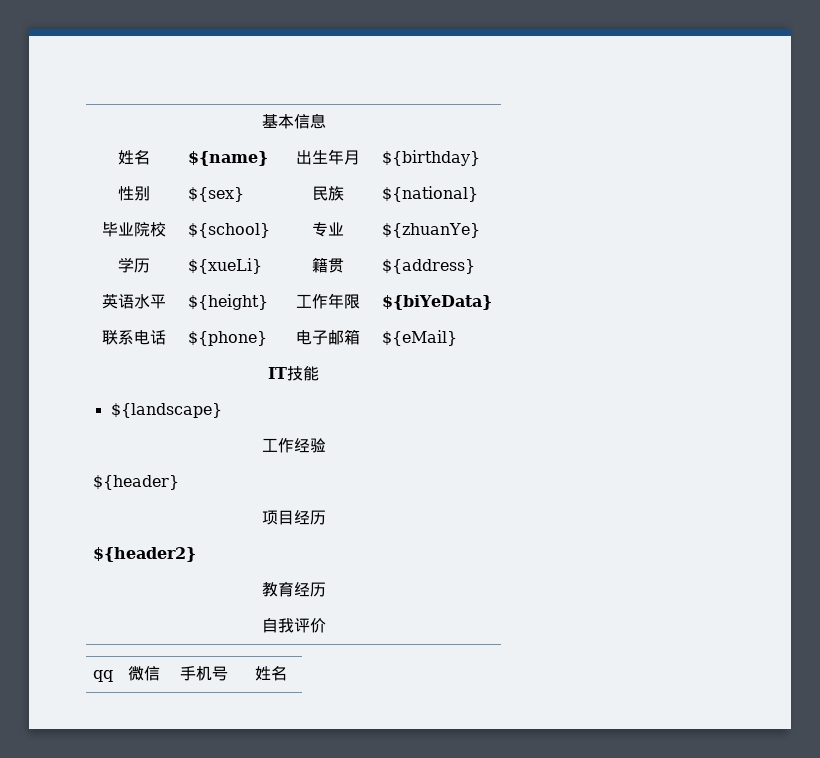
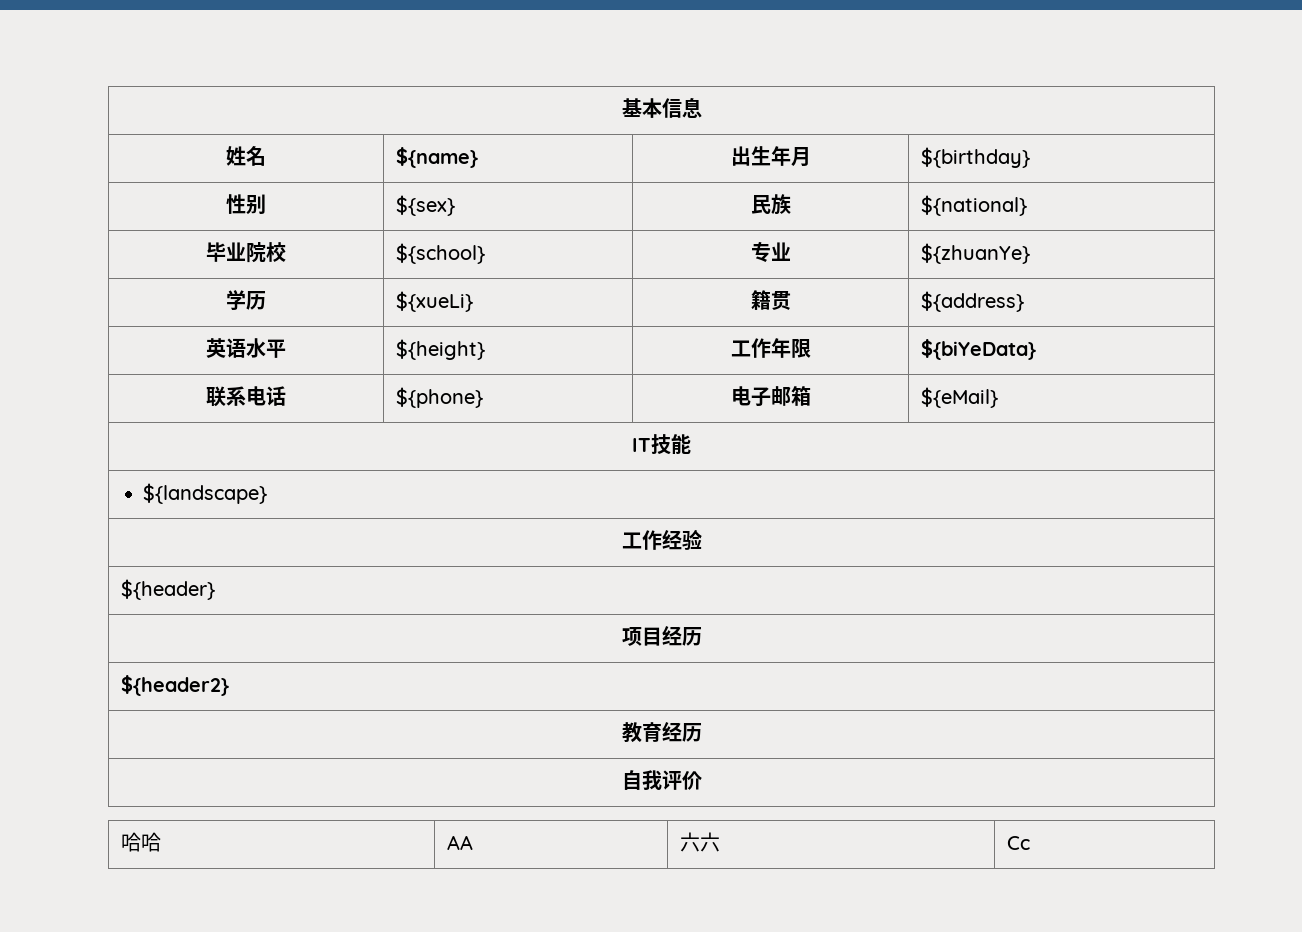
- qq | 微信 | 手机号 | 姓名
+ 哈哈 | AA | 六六 | Cc

